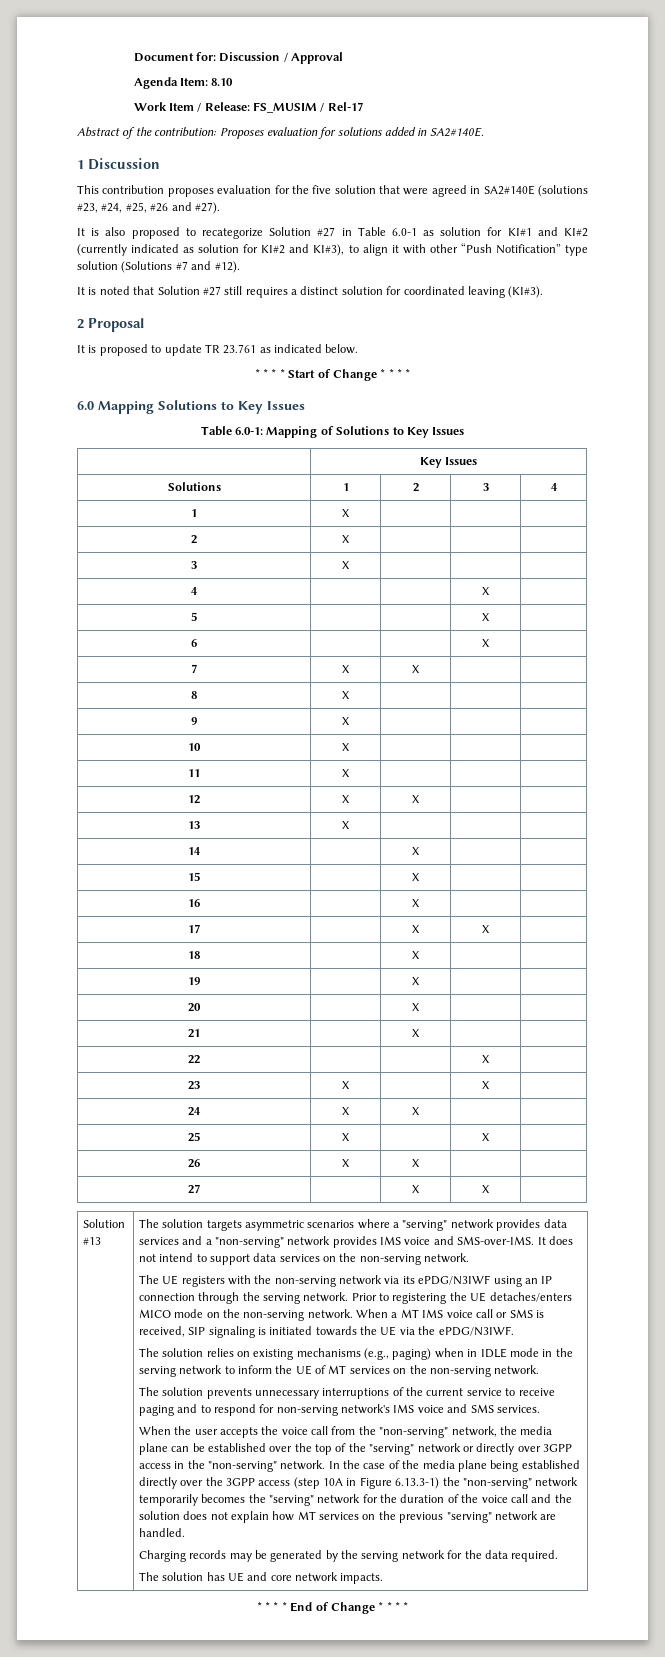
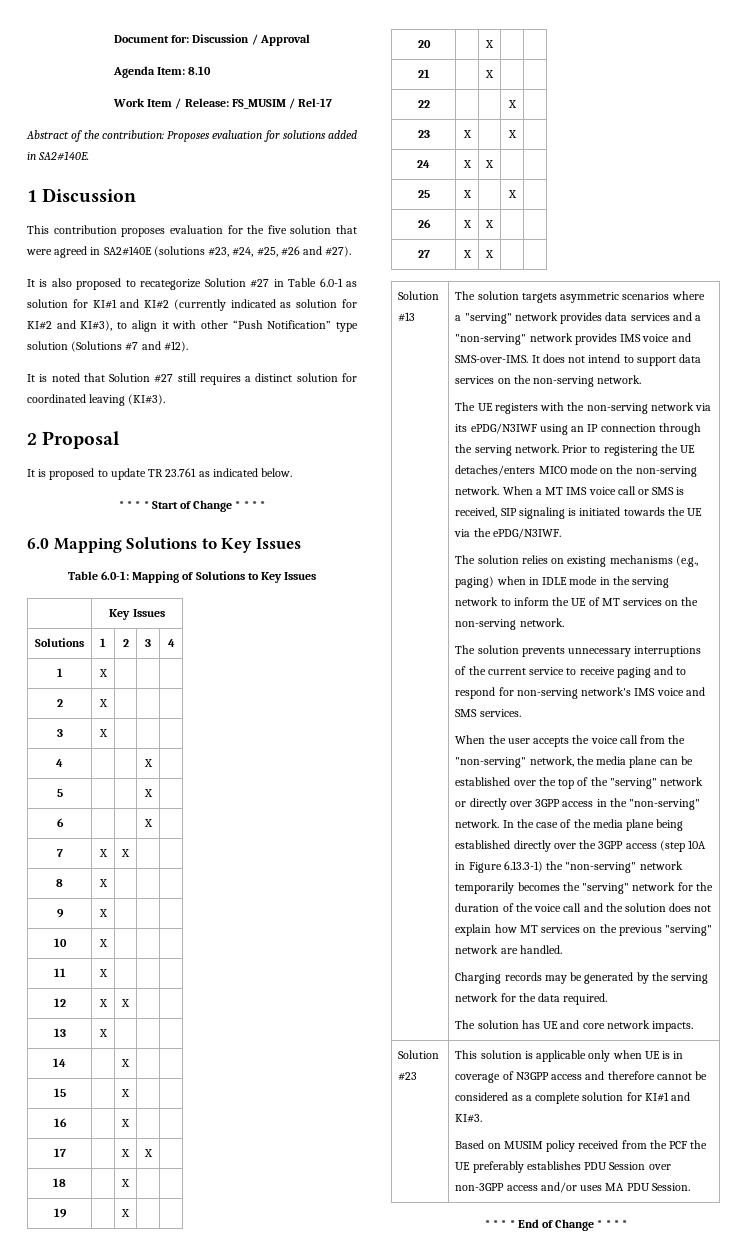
- 27 | | X | X |
+ 27 | X | X | |
+ Solution #23 | This solution is applicable only when UE is in coverage of N3GPP access and therefore cannot be considered as a complete solution for KI#1 and KI#3.
+ Based on MUSIM policy received from the PCF the UE preferably establishes PDU Session over non-3GPP access and/or uses MA PDU Session.

